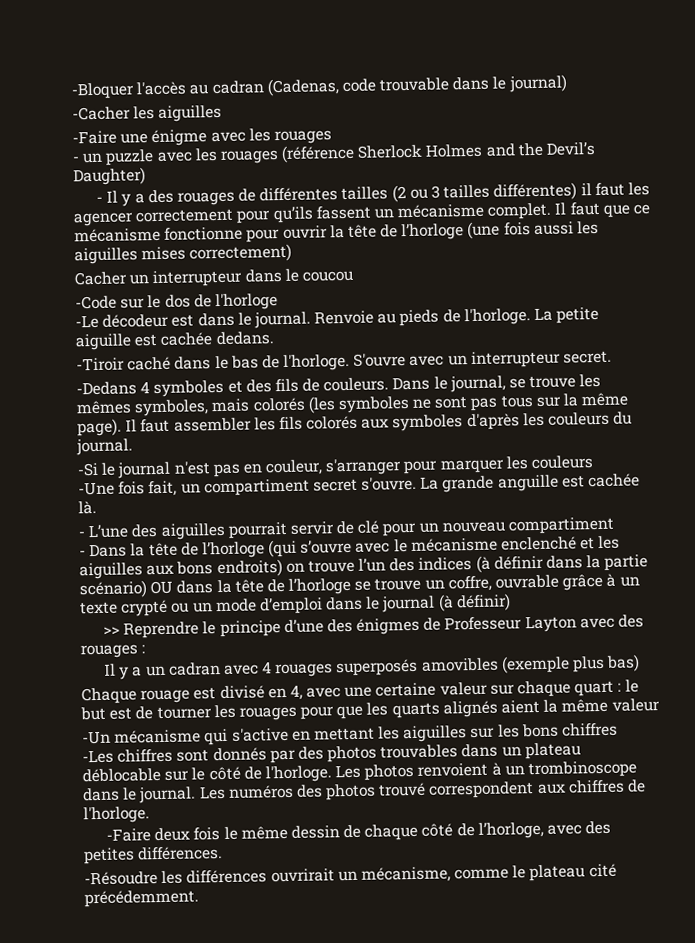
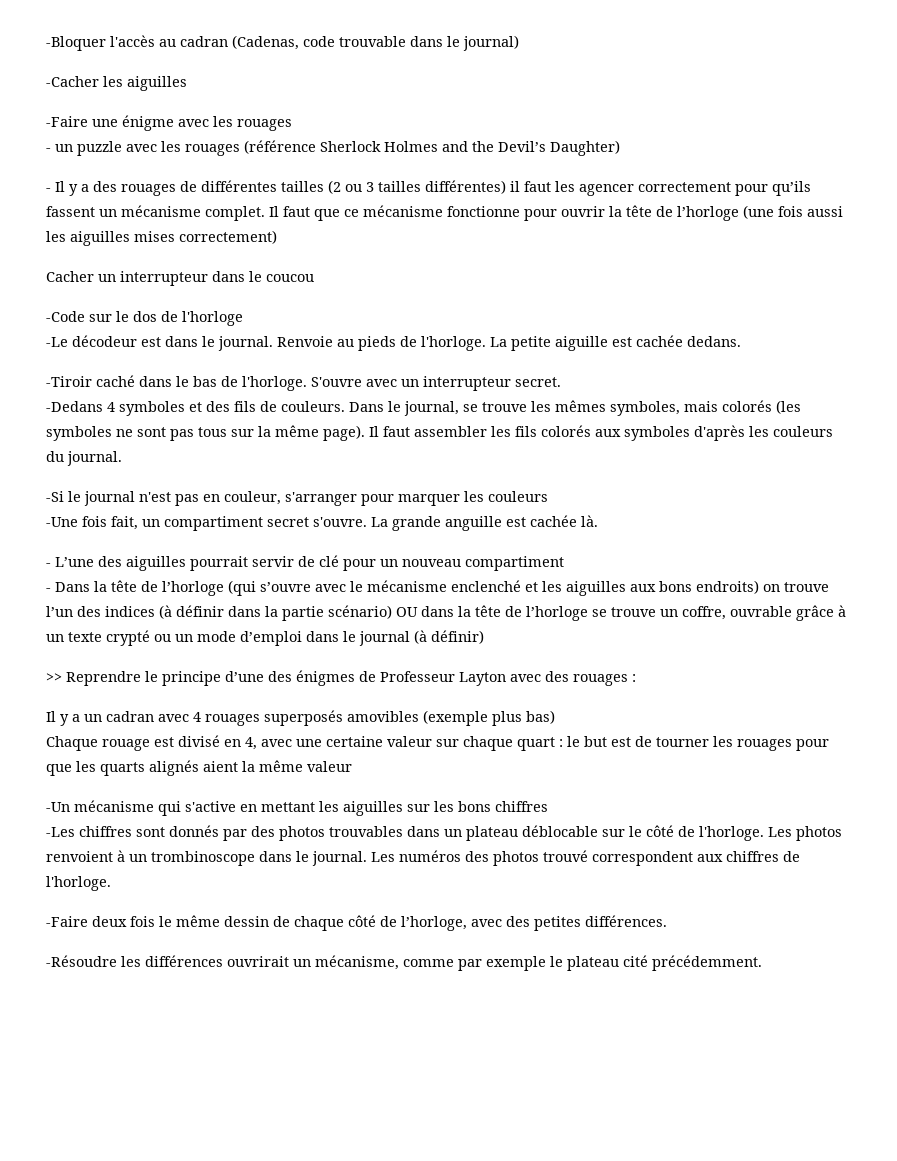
- -Résoudre les différences ouvrirait un mécanisme, comme le plateau cité précédemment.
+ -Résoudre les différences ouvrirait un mécanisme, comme par exemple le plateau cité précédemment.

